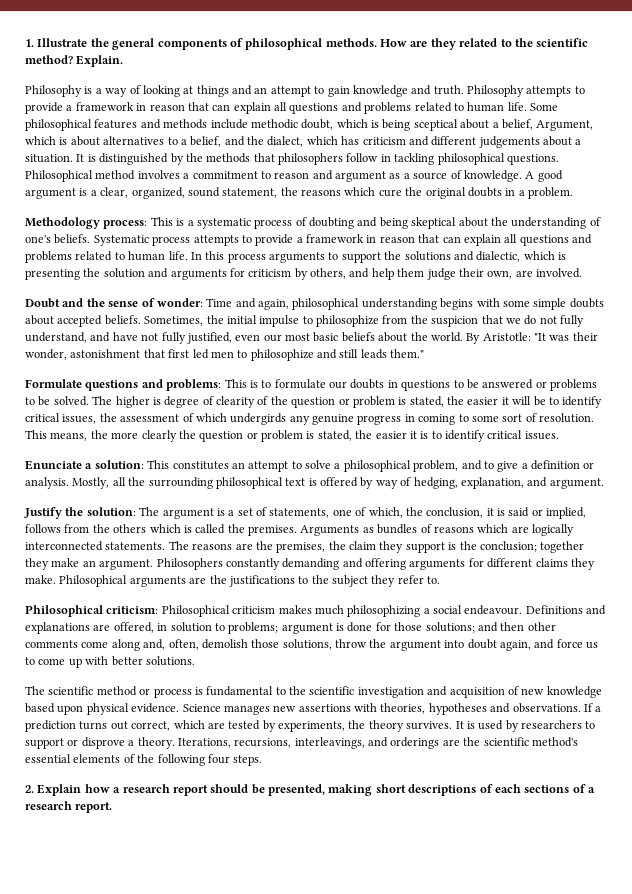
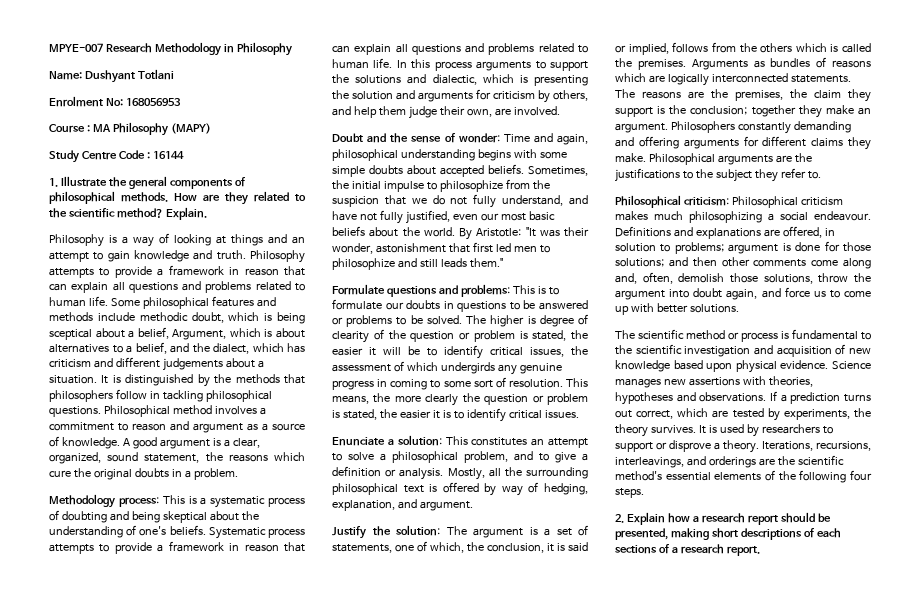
+ MPYE-007 Research Methodology in Philosophy
+ Name: Dushyant Totlani
+ Enrolment No: 168056953
+ Course : MA Philosophy (MAPY)
+ Study Centre Code : 16144

